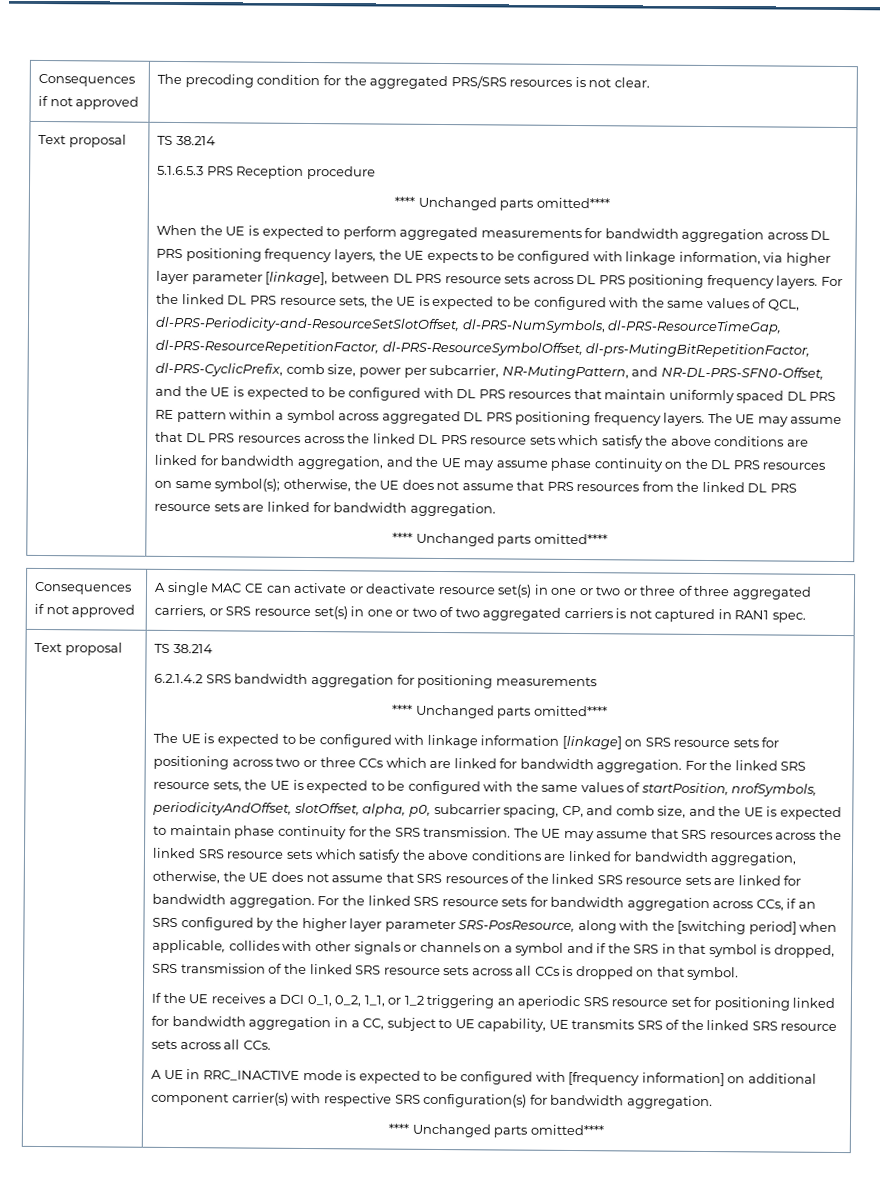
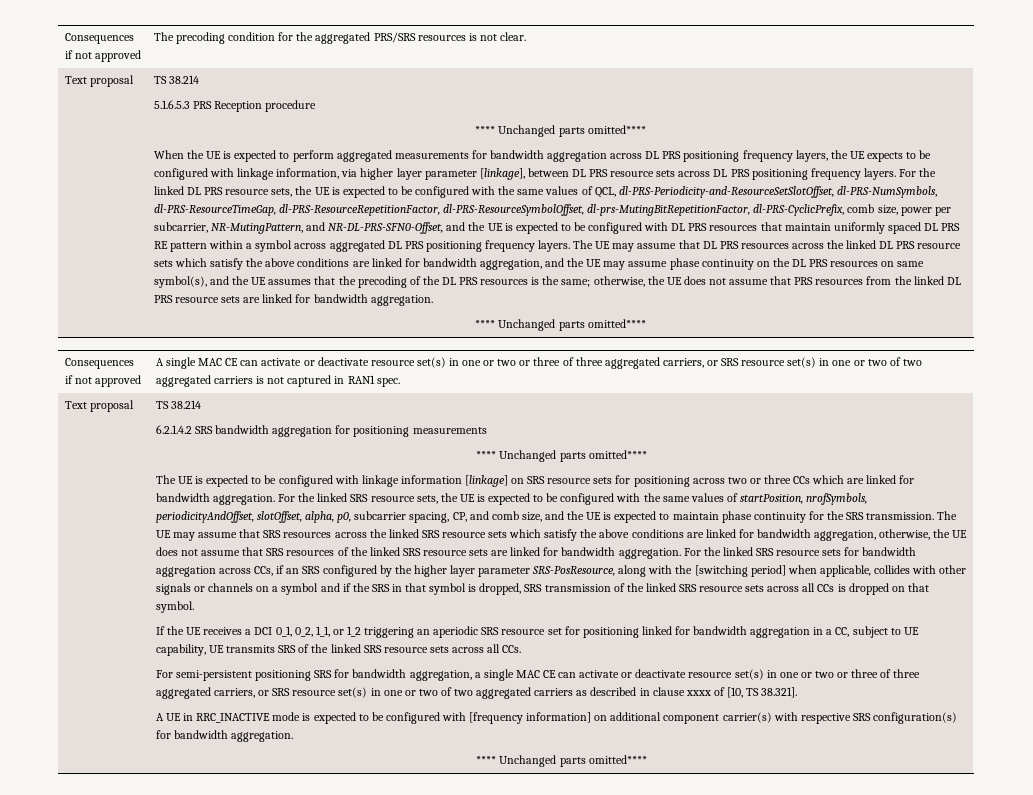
- The UE may assume that DL PRS resources across the linked DL PRS resource sets which satisfy the above conditions are linked for bandwidth aggregation, and the UE may assume phase continuity on the DL PRS resources on same symbol(s); otherwise, the UE does not assume that PRS resources from the linked DL PRS resource sets are linked for bandwidth aggregation.
+ The UE may assume that DL PRS resources across the linked DL PRS resource sets which satisfy the above conditions are linked for bandwidth aggregation, and the UE may assume phase continuity on the DL PRS resources on same symbol(s), and the UE assumes that the precoding of the DL PRS resources is the same; otherwise, the UE does not assume that PRS resources from the linked DL PRS resource sets are linked for bandwidth aggregation.
+ For semi-persistent positioning SRS for bandwidth aggregation, a single MAC CE can activate or deactivate resource set(s) in one or two or three of three aggregated carriers, or SRS resource set(s) in one or two of two aggregated carriers as described in clause xxxx of [10, TS 38.321].

